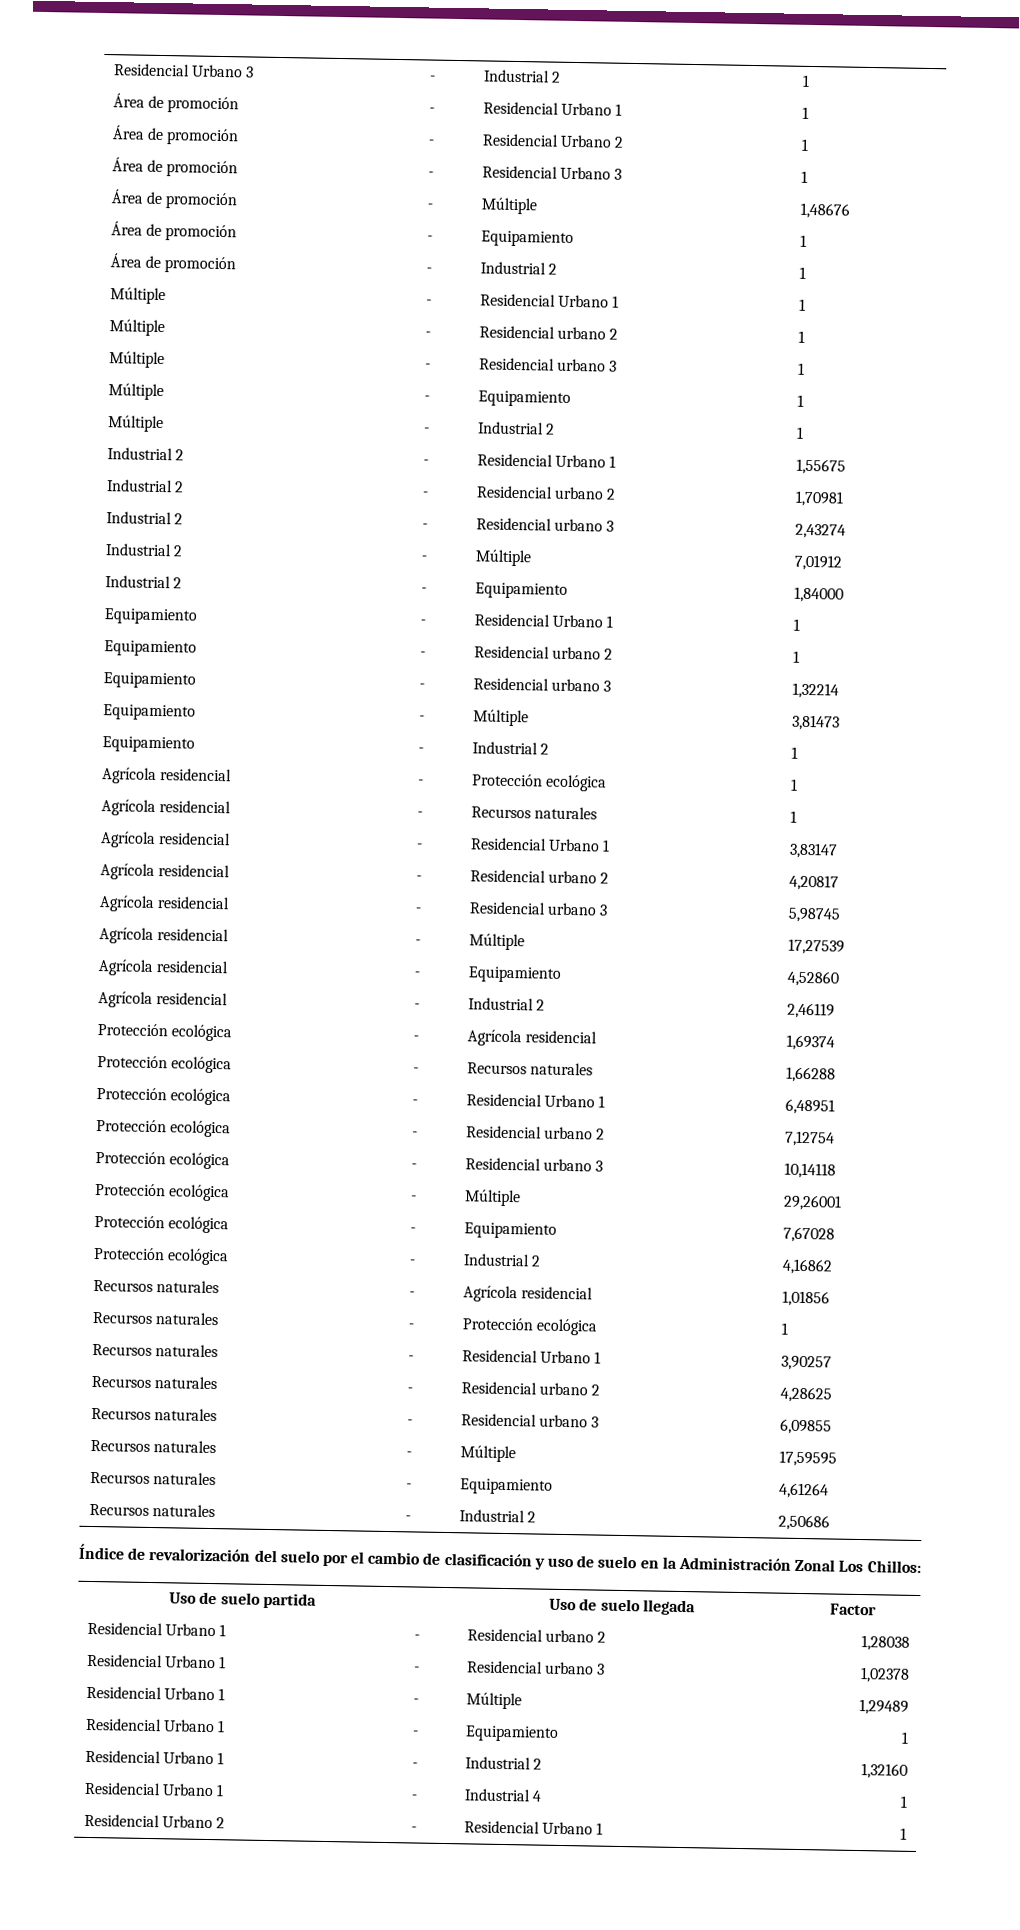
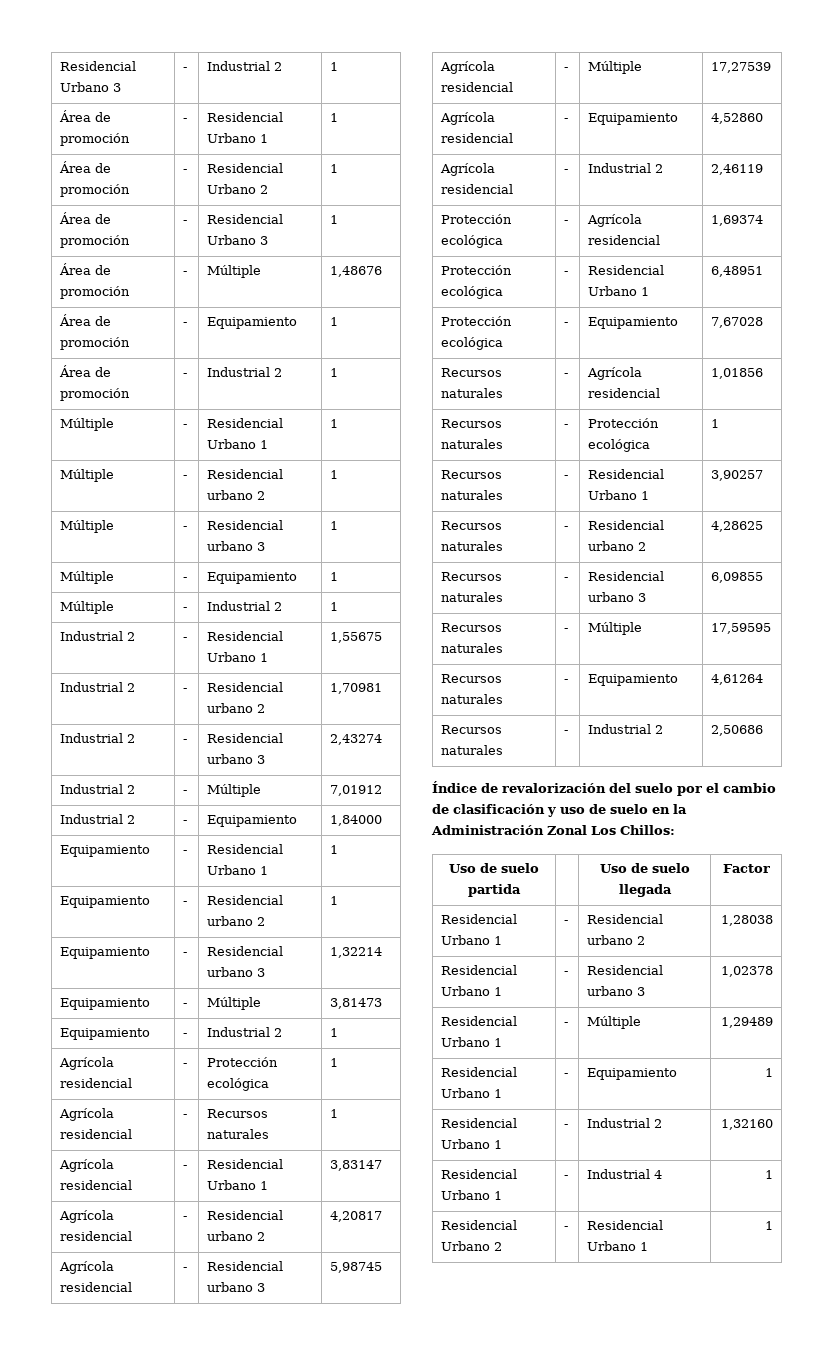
- Protección ecológica | - | Recursos naturales | 1,66288
- Protección ecológica | - | Residencial urbano 2 | 7,12754
- Protección ecológica | - | Residencial urbano 3 | 10,14118
- Protección ecológica | - | Múltiple | 29,26001
- Protección ecológica | - | Industrial 2 | 4,16862

